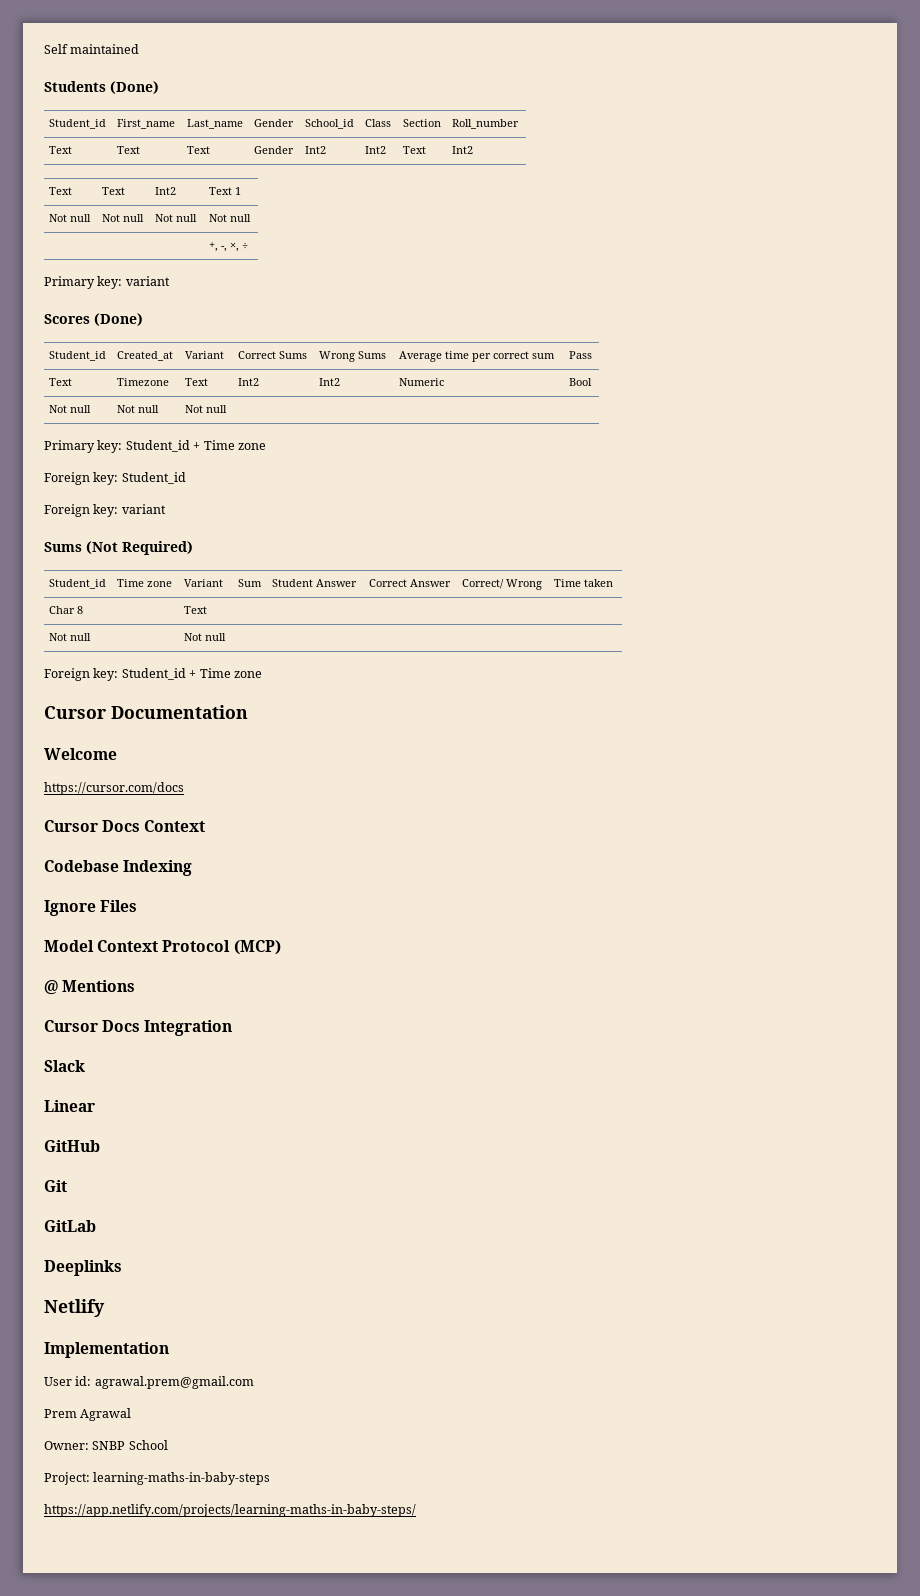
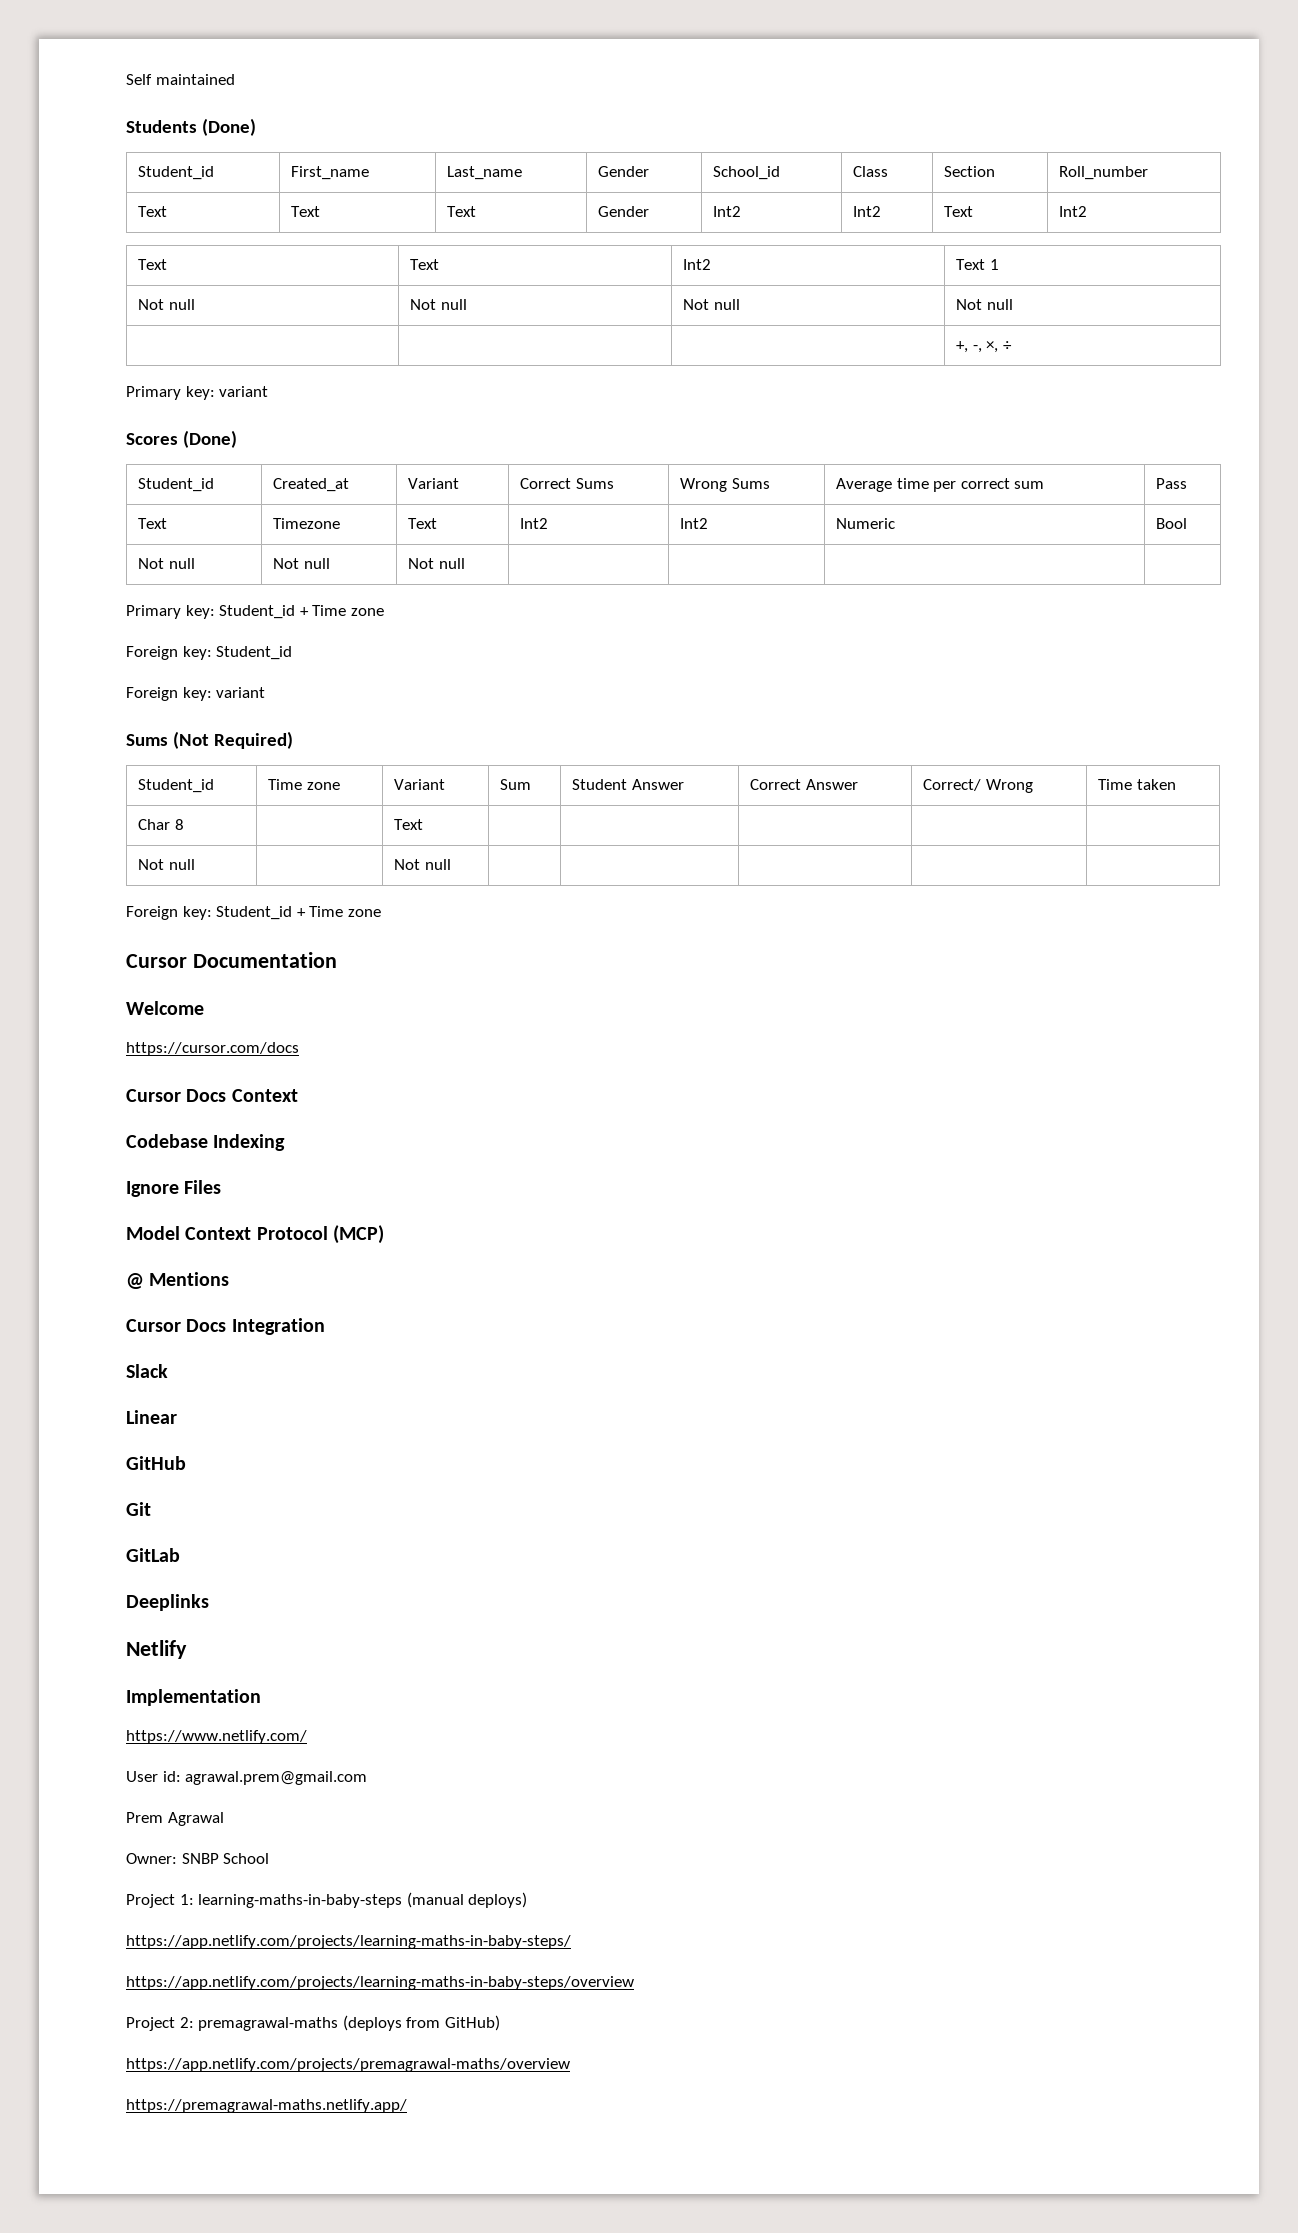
+ https://www.netlify.com/
- Project: learning-maths-in-baby-steps
+ Project 1: learning-maths-in-baby-steps (manual deploys)
+ https://app.netlify.com/projects/learning-maths-in-baby-steps/overview
+ Project 2: premagrawal-maths (deploys from GitHub)
+ https://app.netlify.com/projects/premagrawal-maths/overview
+ https://premagrawal-maths.netlify.app/

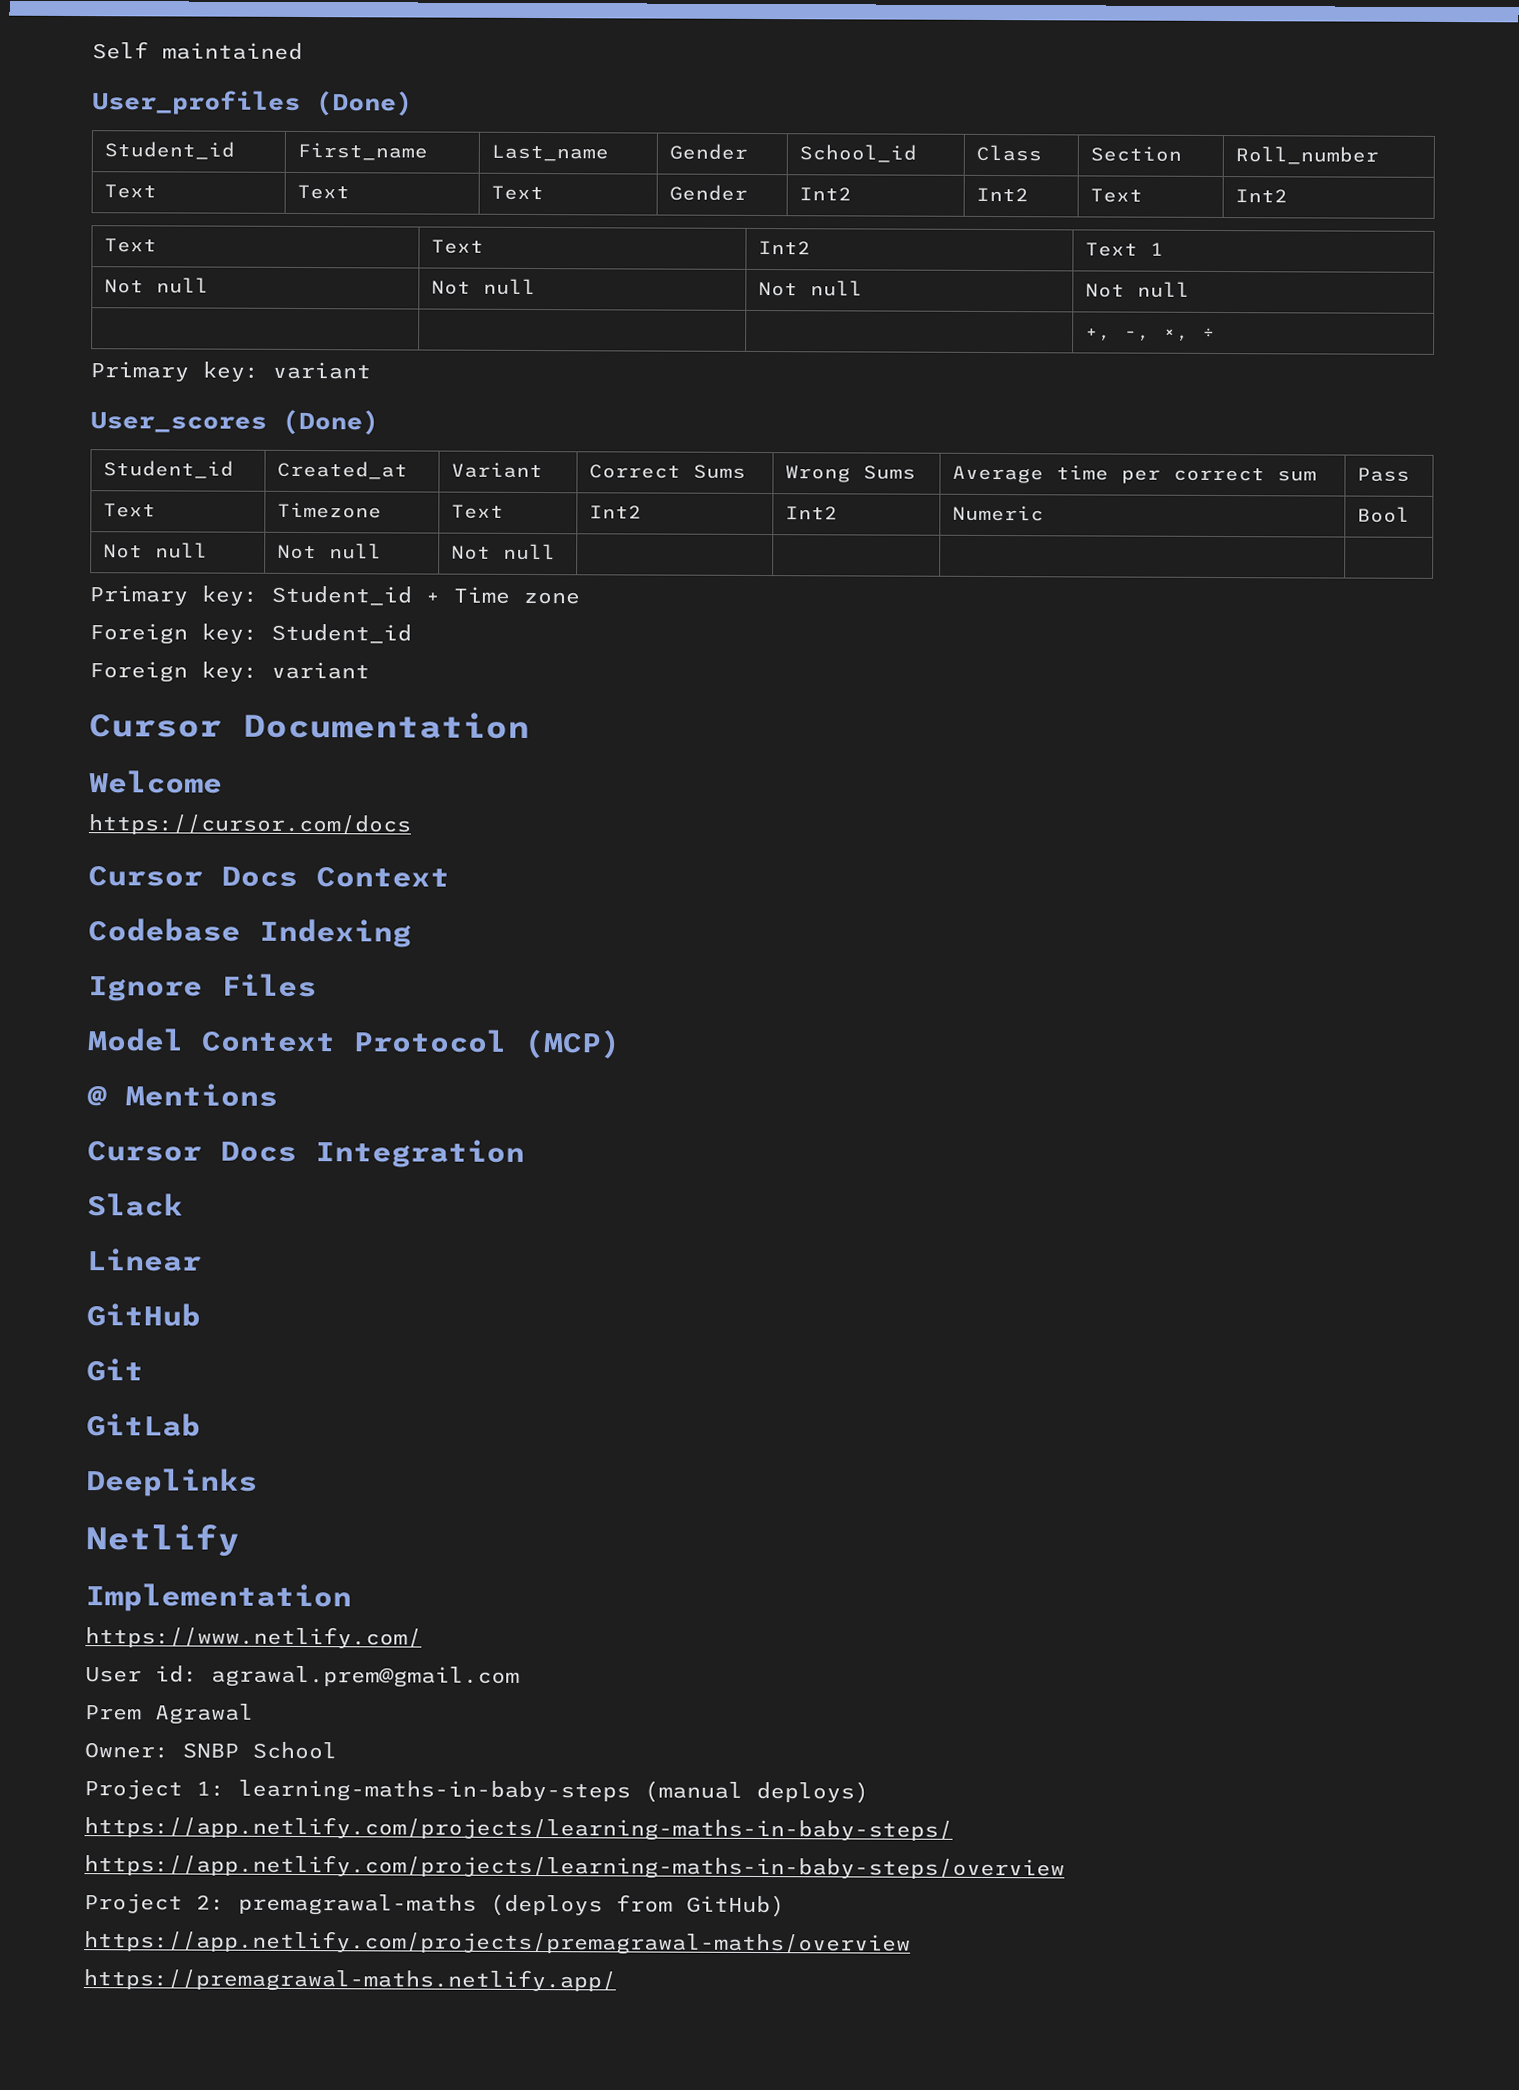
- Students (Done)
+ User_profiles (Done)
- Scores (Done)
+ User_scores (Done)
- Sums (Not Required)
- Student_id | Time zone | Variant | Sum | Student Answer | Correct Answer | Correct/ Wrong | Time taken
- Char 8 | | Text | | | | |
- Not null | | Not null | | | | |
- Foreign key: Student_id + Time zone

